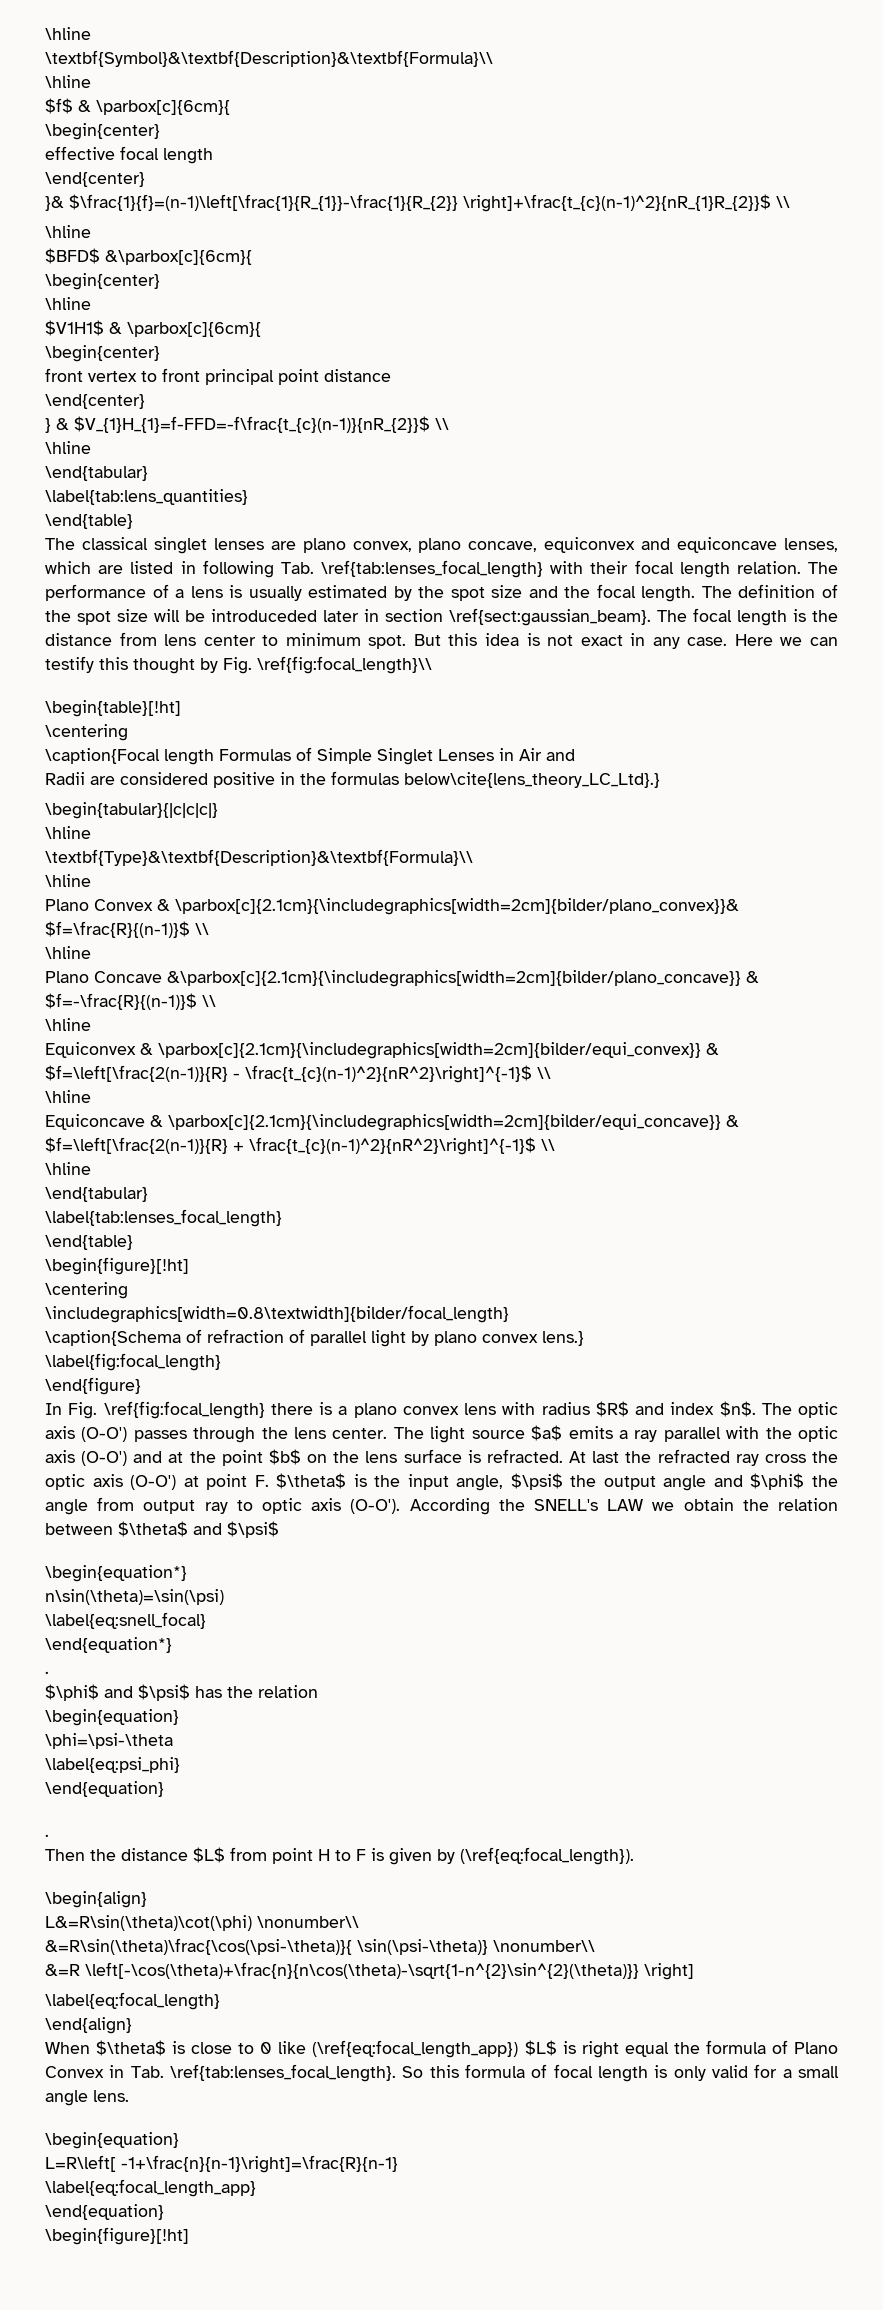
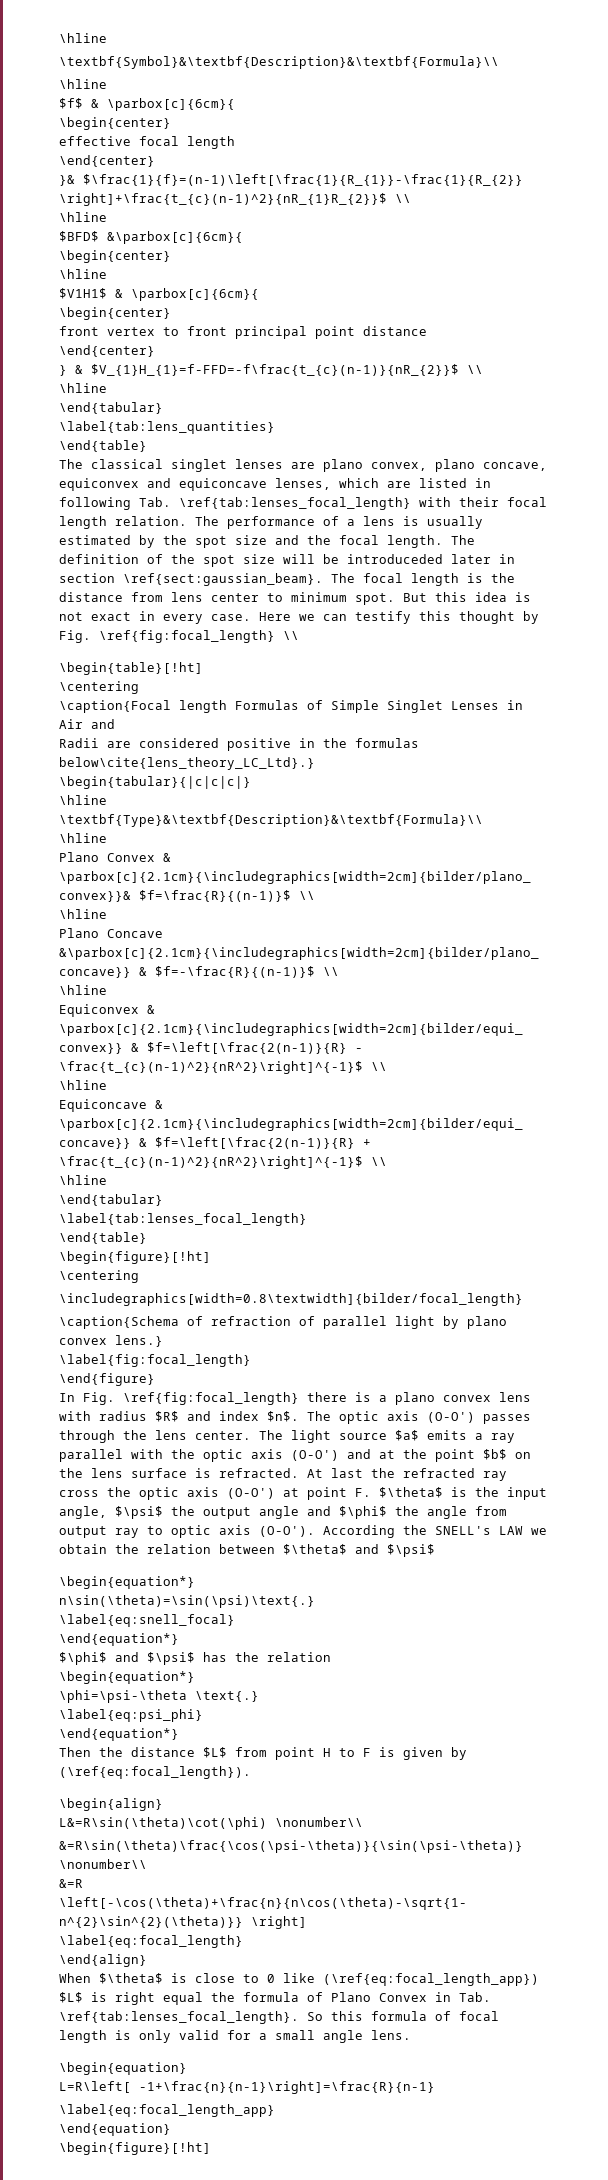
- But this idea is not exact in any case.
+ But this idea is not exact in every case.
- Here we can testify this thought by Fig. \ref{fig:focal_length}\\
+ Here we can testify this thought by Fig. \ref{fig:focal_length} \\
- n\sin(\theta)=\sin(\psi)
+ n\sin(\theta)=\sin(\psi)\text{.}
  \label{eq:snell_focal}
  \end{equation*}
- .
  $\phi$ and $\psi$ has the relation
- \begin{equation}
+ \begin{equation*}
- \phi=\psi-\theta
+ \phi=\psi-\theta \text{.}
  \label{eq:psi_phi}
- \end{equation}
- .
+ \end{equation*}
- &=R\sin(\theta)\frac{\cos(\psi-\theta)}{ \sin(\psi-\theta)} \nonumber\\
+ &=R\sin(\theta)\frac{\cos(\psi-\theta)}{\sin(\psi-\theta)} \nonumber\\

